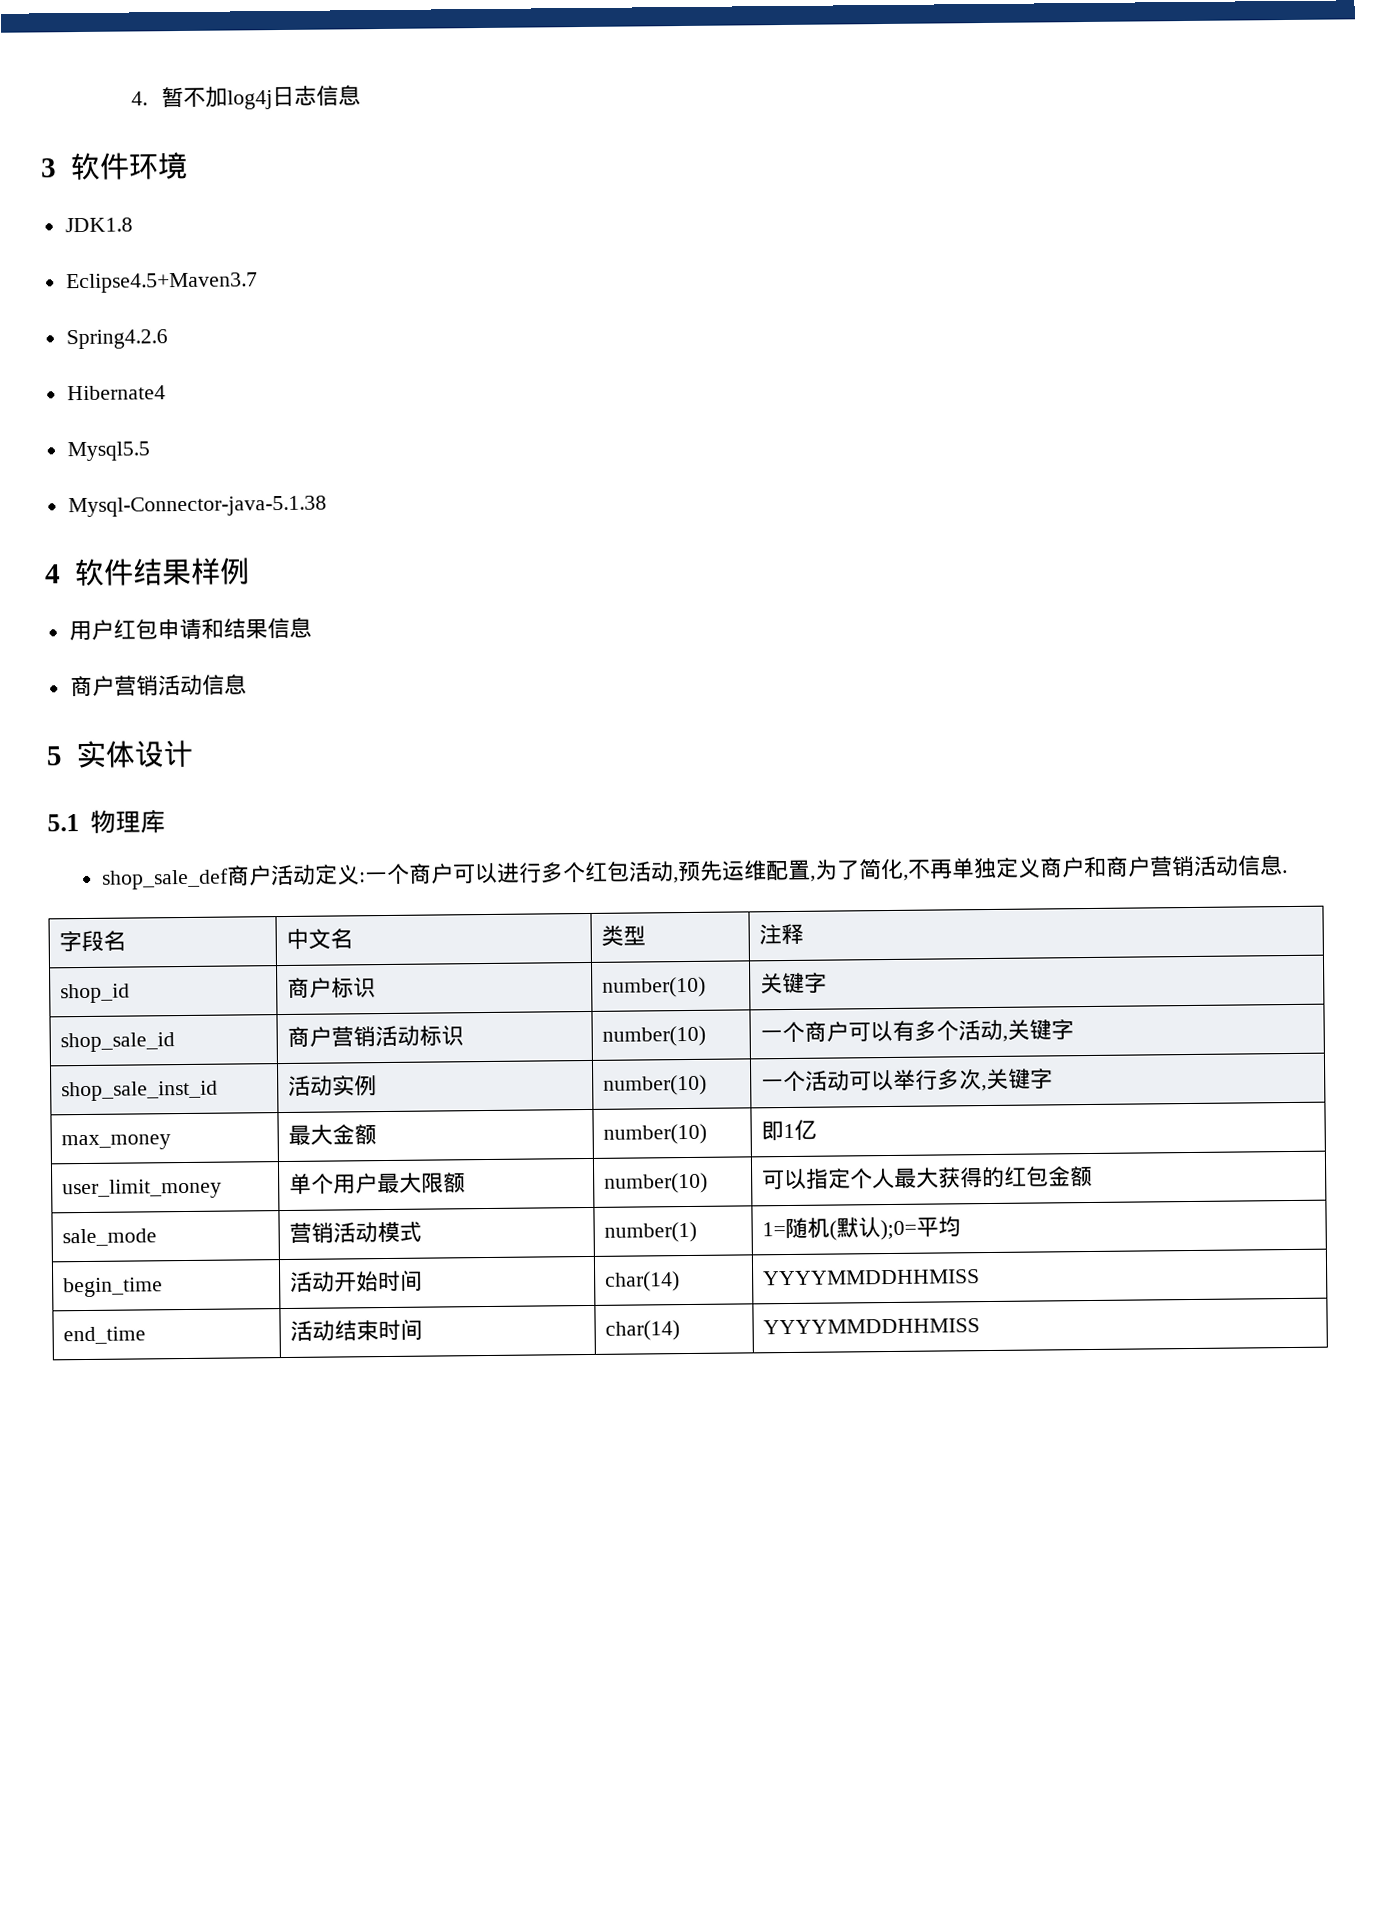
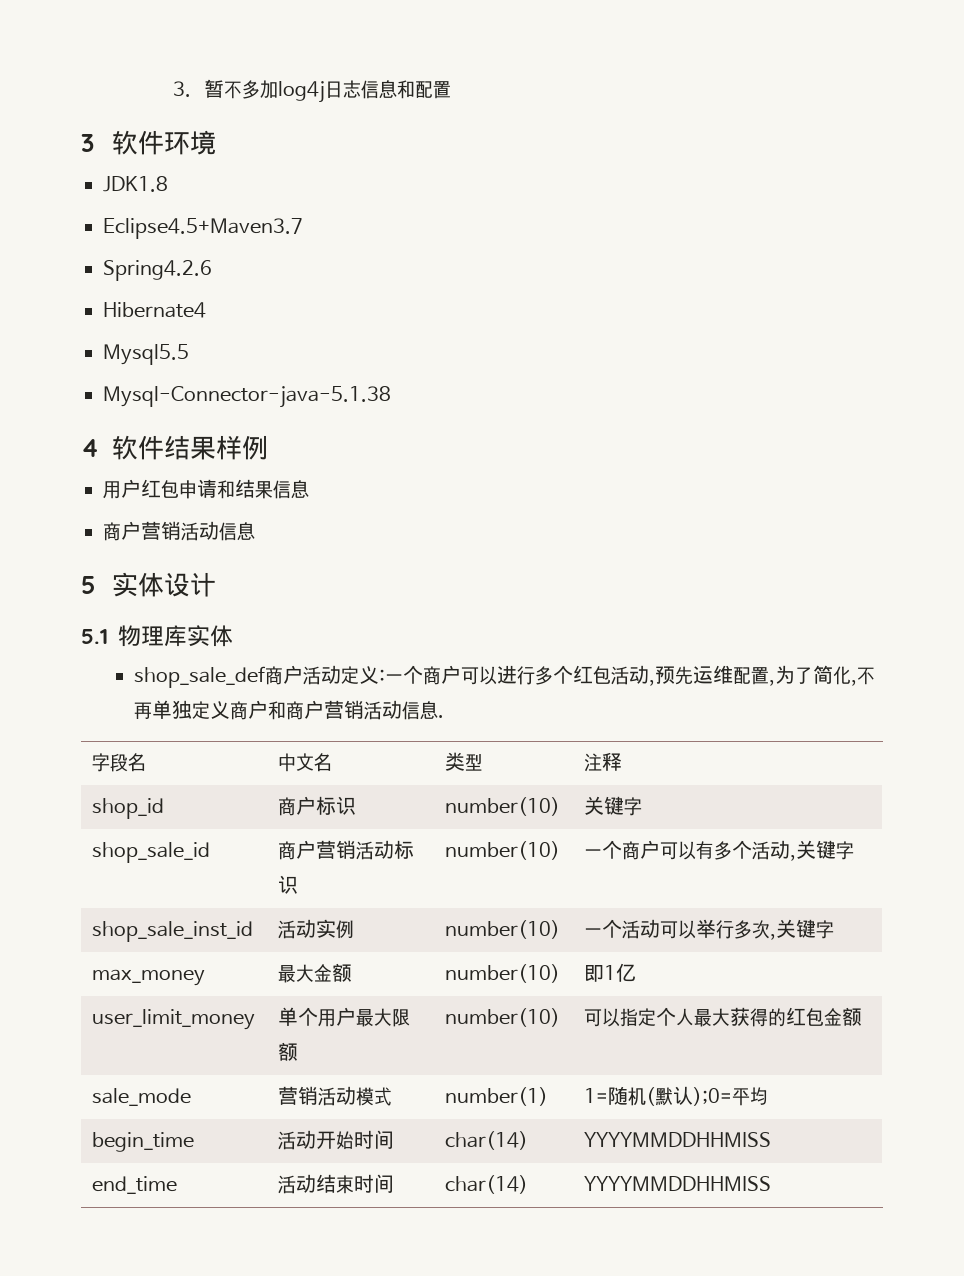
- 4.暂不加log4j日志信息
+ 3.暂不多加log4j日志信息和配置
- 5.1物理库
+ 5.1物理库实体

